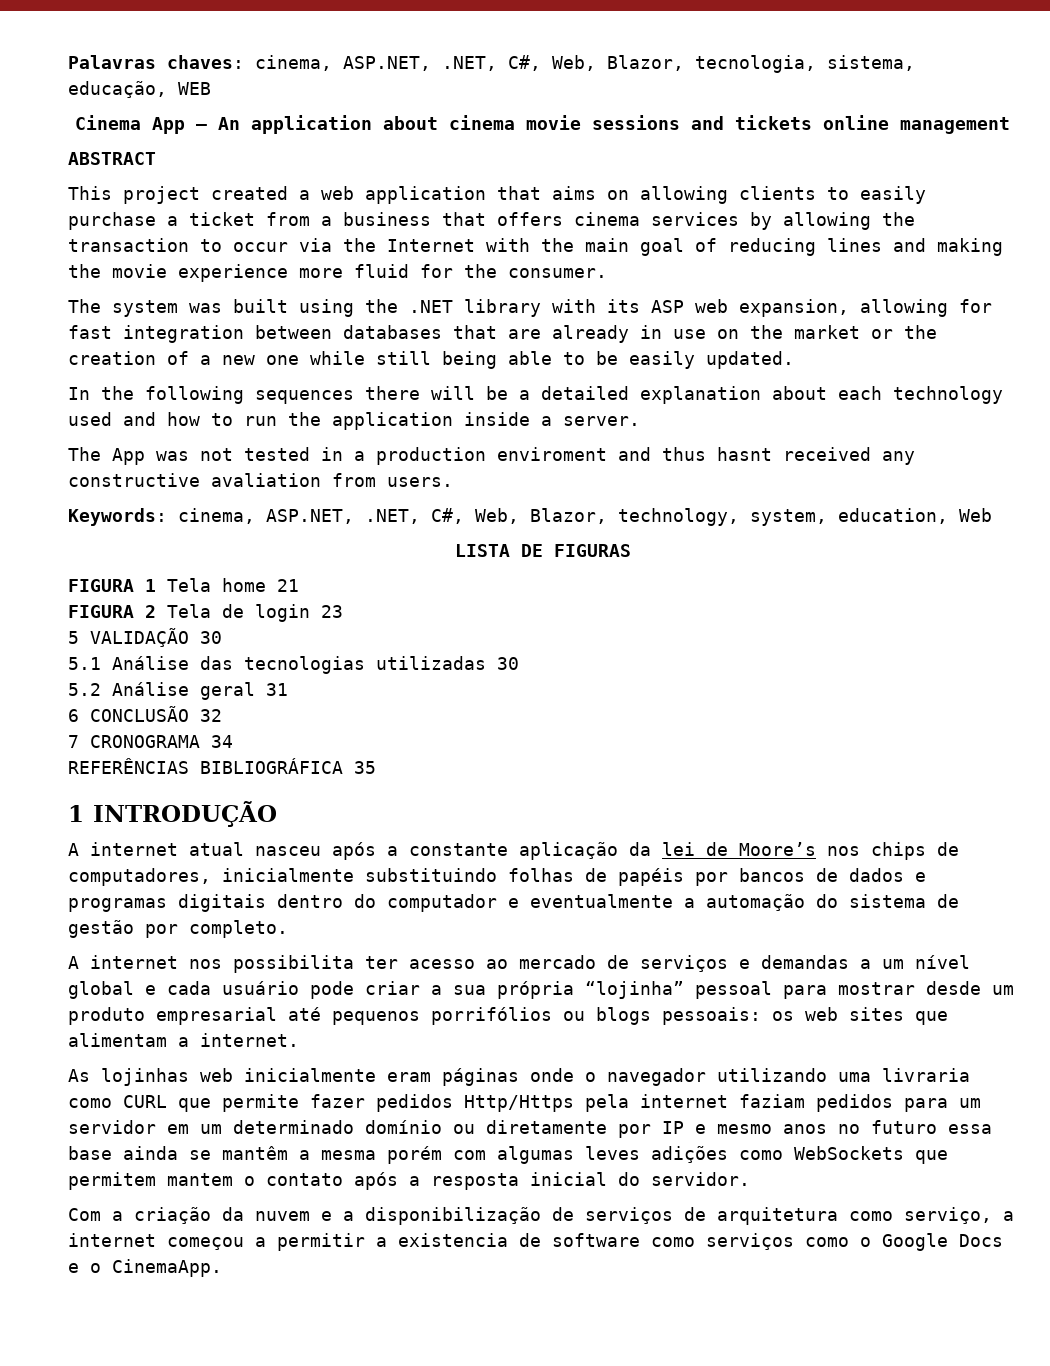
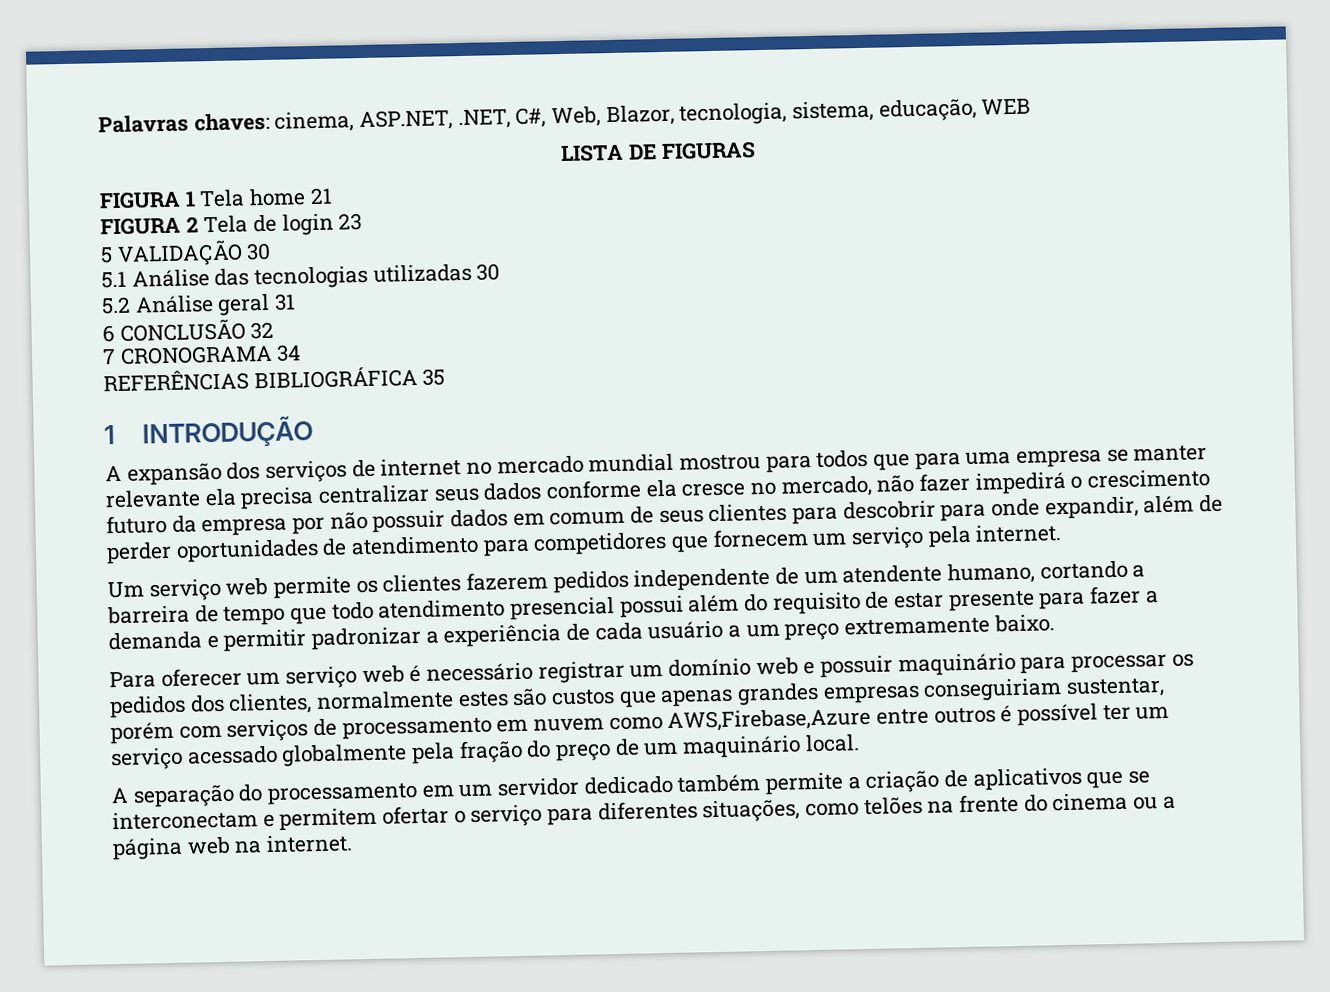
- Cinema App – An application about cinema movie sessions and tickets online management
- ABSTRACT
- This project created a web application that aims on allowing clients to easily purchase a ticket from a business that offers cinema services by allowing the transaction to occur via the Internet with the main goal of reducing lines and making the movie experience more fluid for the consumer.
- The system was built using the .NET library with its ASP web expansion, allowing for fast integration between databases that are already in use on the market or the creation of a new one while still being able to be easily updated.
- In the following sequences there will be a detailed explanation about each technology used and how to run the application inside a server.
- The App was not tested in a production enviroment and thus hasnt received any constructive avaliation from users.
- Keywords: cinema, ASP.NET, .NET, C#, Web, Blazor, technology, system, education, Web
- A internet atual nasceu após a constante aplicação da lei de Moore’s nos chips de computadores, inicialmente substituindo folhas de papéis por bancos de dados e programas digitais dentro do computador e eventualmente a automação do sistema de gestão por completo.
- A internet nos possibilita ter acesso ao mercado de serviços e demandas a um nível global e cada usuário pode criar a sua própria “lojinha” pessoal para mostrar desde um produto empresarial até pequenos porrifólios ou blogs pessoais: os web sites que alimentam a internet.
- As lojinhas web inicialmente eram páginas onde o navegador utilizando uma livraria como CURL que permite fazer pedidos Http/Https pela internet faziam pedidos para um servidor em um determinado domínio ou diretamente por IP e mesmo anos no futuro essa base ainda se mantêm a mesma porém com algumas leves adições como WebSockets que permitem mantem o contato após a resposta inicial do servidor.
- Com a criação da nuvem e a disponibilização de serviços de arquitetura como serviço, a internet começou a permitir a existencia de software como serviços como o Google Docs e o CinemaApp.
+ A expansão dos serviços de internet no mercado mundial mostrou para todos que para uma empresa se manter relevante ela precisa centralizar seus dados conforme ela cresce no mercado, não fazer impedirá o crescimento futuro da empresa por não possuir dados em comum de seus clientes para descobrir para onde expandir, além de perder oportunidades de atendimento para competidores que fornecem um serviço pela internet.
+ Um serviço web permite os clientes fazerem pedidos independente de um atendente humano, cortando a barreira de tempo que todo atendimento presencial possui além do requisito de estar presente para fazer a demanda e permitir padronizar a experiência de cada usuário a um preço extremamente baixo.
+ Para oferecer um serviço web é necessário registrar um domínio web e possuir maquinário para processar os pedidos dos clientes, normalmente estes são custos que apenas grandes empresas conseguiriam sustentar, porém com serviços de processamento em nuvem como AWS,Firebase,Azure entre outros é possível ter um serviço acessado globalmente pela fração do preço de um maquinário local.
+ A separação do processamento em um servidor dedicado também permite a criação de aplicativos que se interconectam e permitem ofertar o serviço para diferentes situações, como telões na frente do cinema ou a página web na internet.

